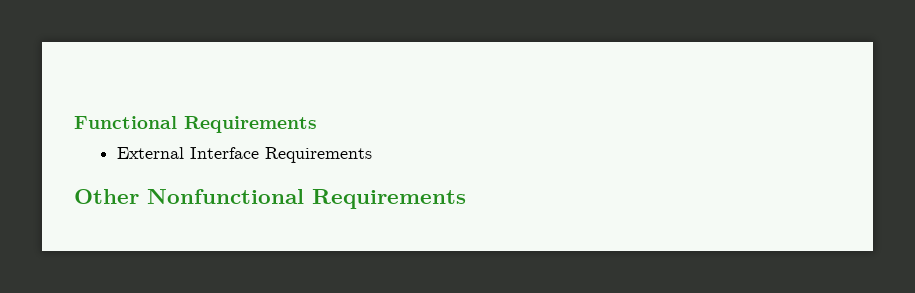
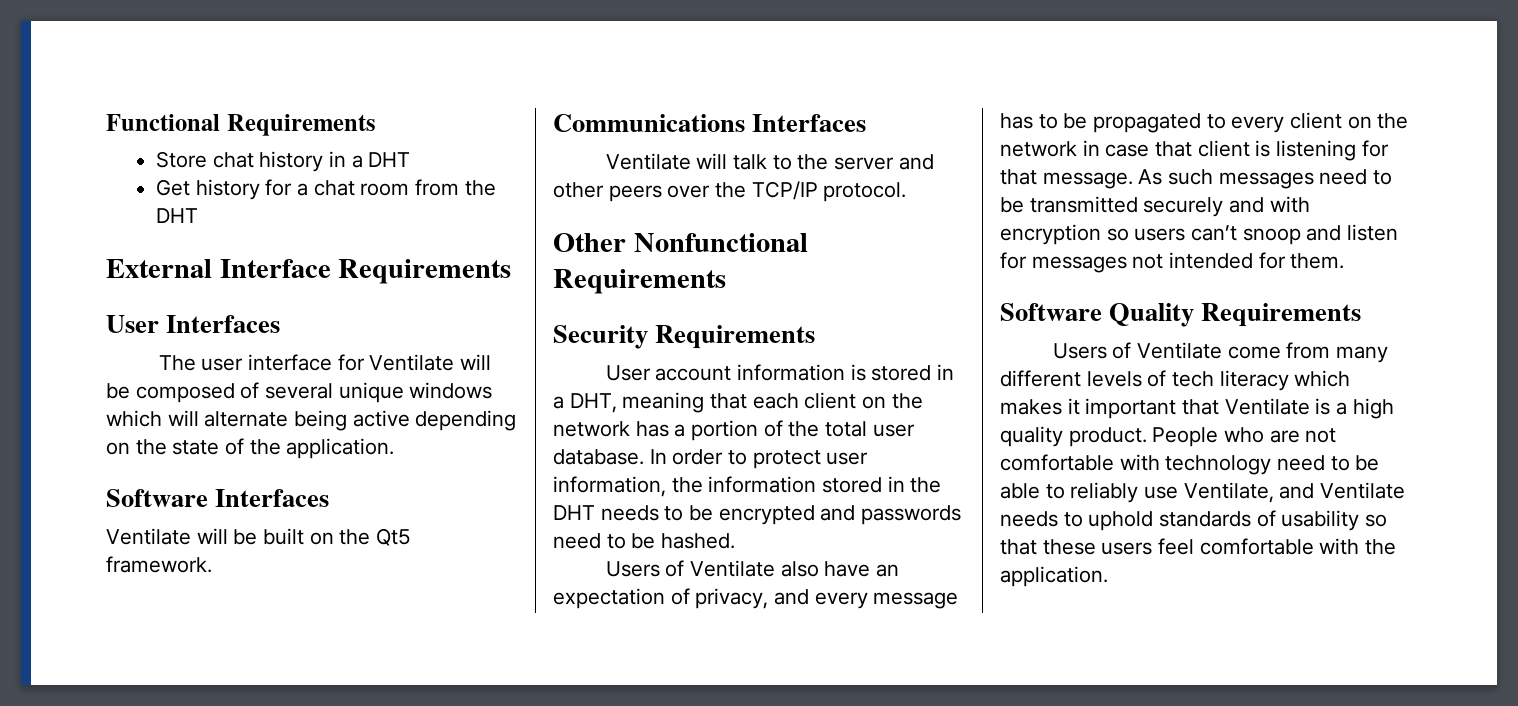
+ Store chat history in a DHT
+ Get history for a chat room from the DHT
  External Interface Requirements
+ User Interfaces
+ The user interface for Ventilate will be composed of several unique windows which will alternate being active depending on the state of the application.
+ Software Interfaces
+ Ventilate will be built on the Qt5 framework.
+ Communications Interfaces
+ Ventilate will talk to the server and other peers over the TCP/IP protocol.
  Other Nonfunctional Requirements
+ Security Requirements
+ User account information is stored in a DHT, meaning that each client on the network has a portion of the total user database. In order to protect user information, the information stored in the DHT needs to be encrypted and passwords need to be hashed.
+ Users of Ventilate also have an expectation of privacy, and every message has to be propagated to every client on the network in case that client is listening for that message. As such messages need to be transmitted securely and with encryption so users can’t snoop and listen for messages not intended for them.
+ Software Quality Requirements
+ Users of Ventilate come from many different levels of tech literacy which makes it important that Ventilate is a high quality product. People who are not comfortable with technology need to be able to reliably use Ventilate, and Ventilate needs to uphold standards of usability so that these users feel comfortable with the application.

